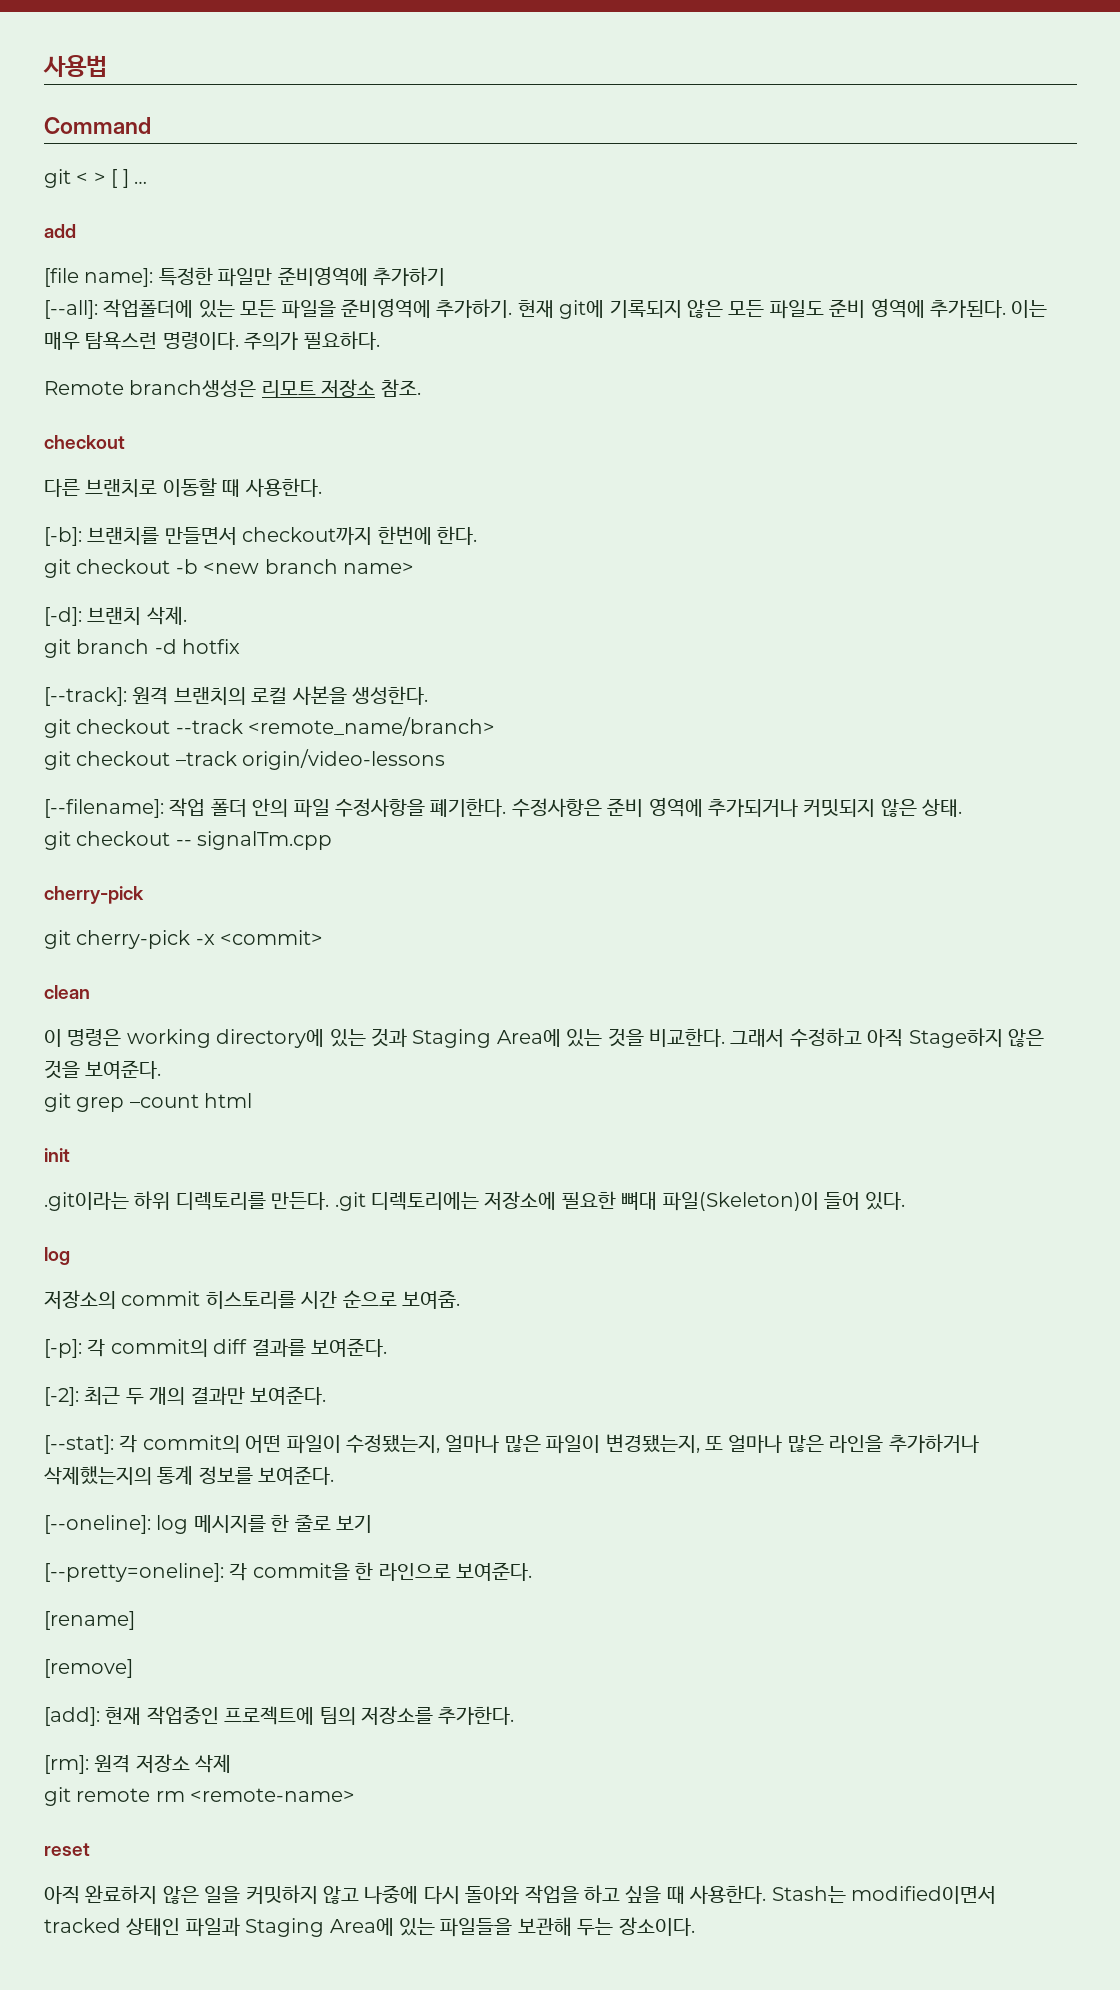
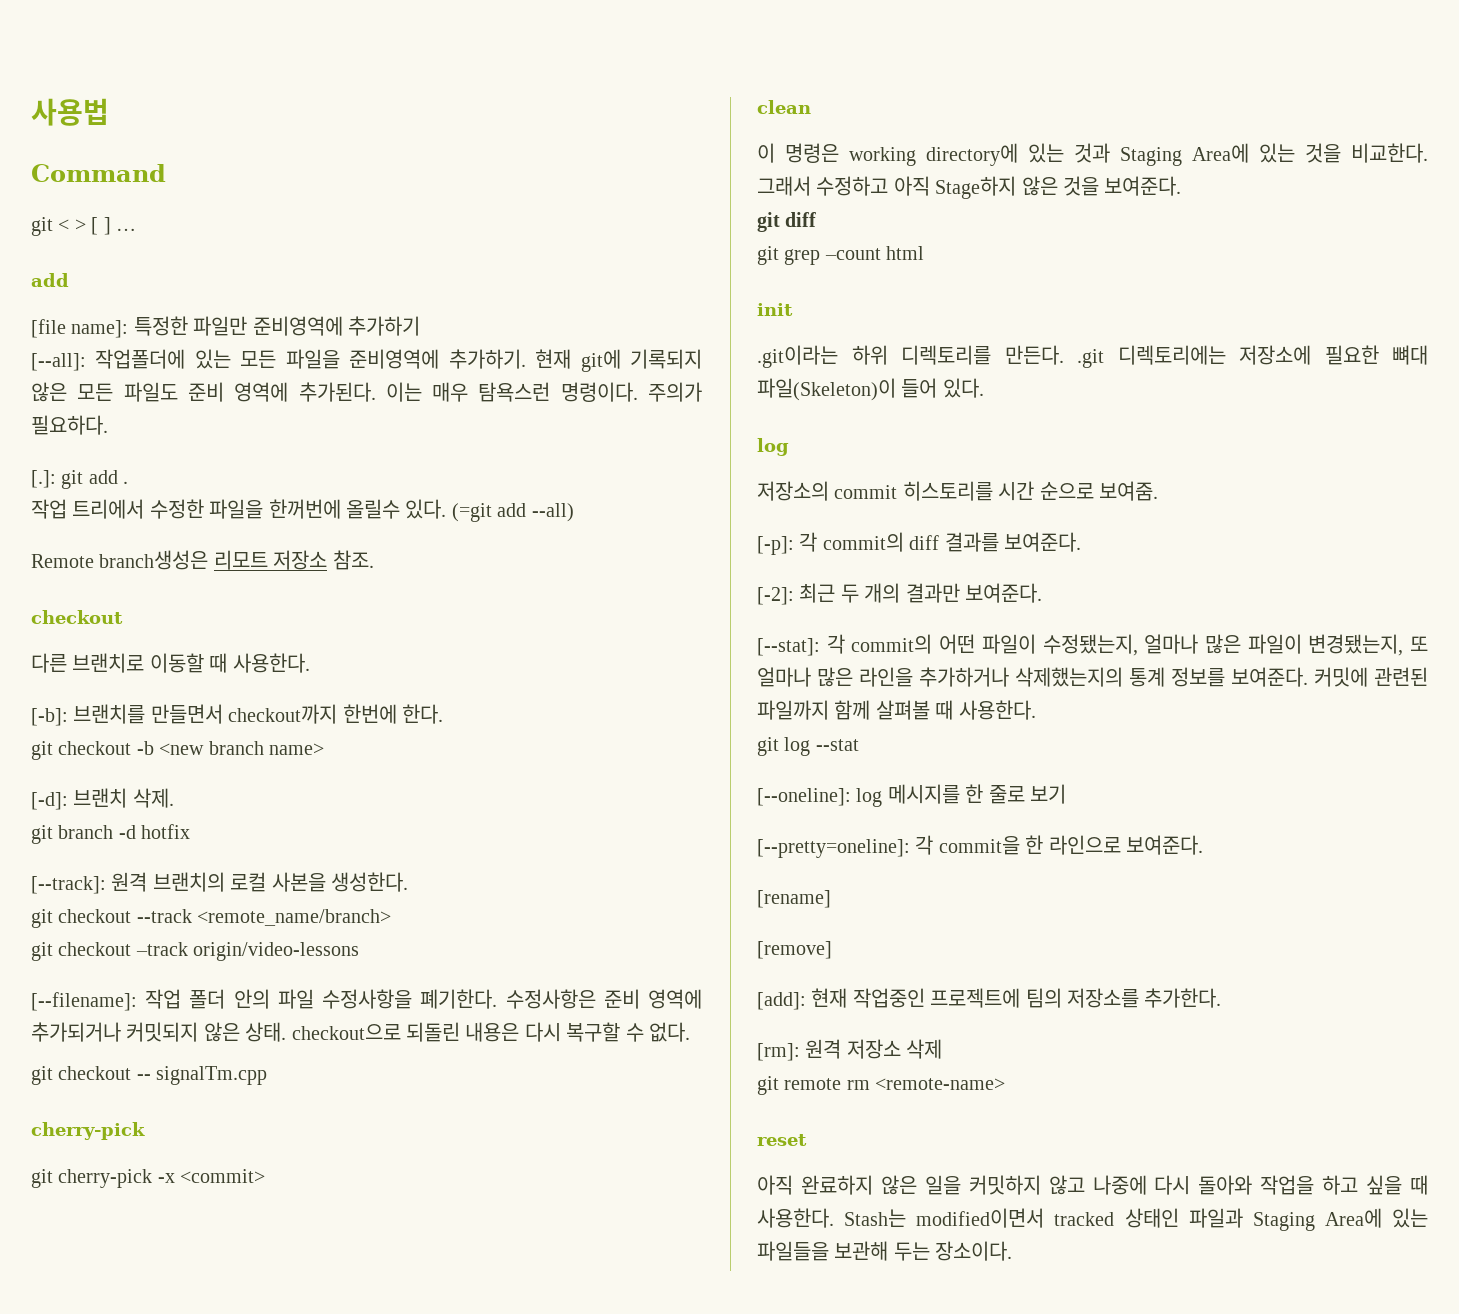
+ [.]: git add .
+ 작업 트리에서 수정한 파일을 한꺼번에 올릴수 있다. (=git add --all)
- 수정사항은 준비 영역에 추가되거나 커밋되지 않은 상태.
+ 수정사항은 준비 영역에 추가되거나 커밋되지 않은 상태. checkout으로 되돌린 내용은 다시 복구할 수 없다.
+ git diff
+ 커밋에 관련된 파일까지 함께 살펴볼 때 사용한다.
+ git log --stat

